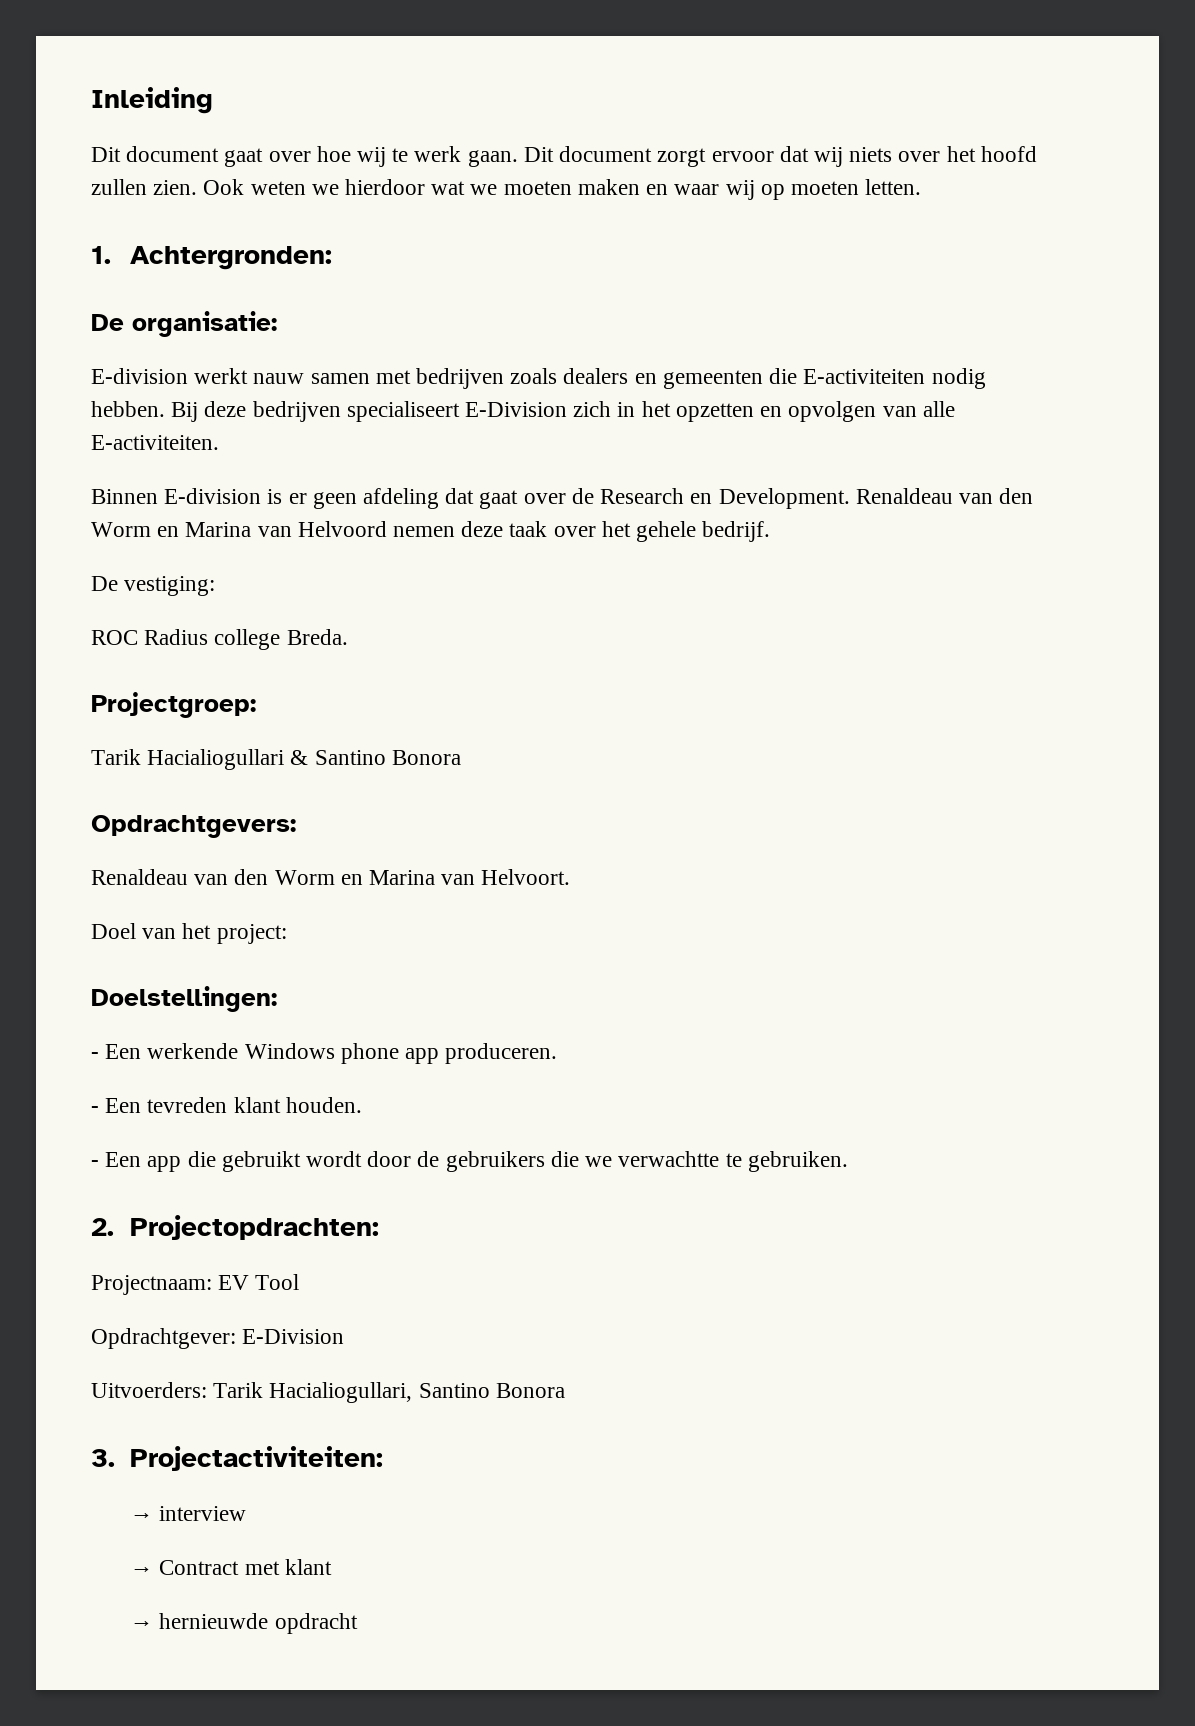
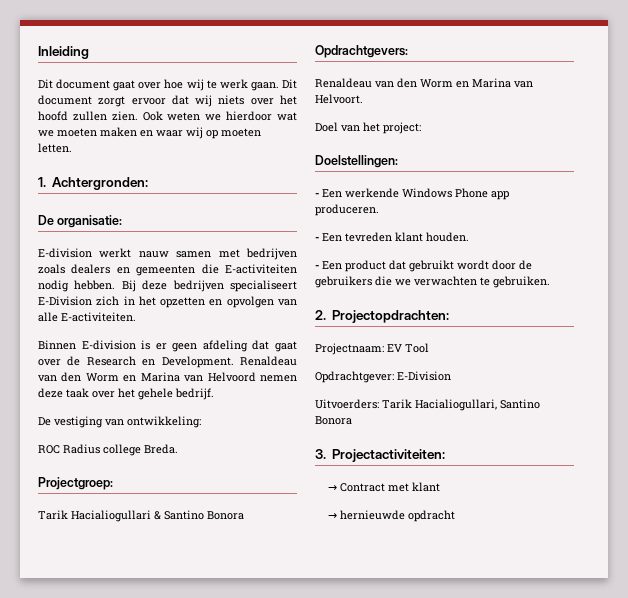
- De vestiging:
+ De vestiging van ontwikkeling:
- - Een werkende Windows phone app produceren.
+ - Een werkende Windows Phone app produceren.
- - Een app die gebruikt wordt door de gebruikers die we verwachtte te gebruiken.
+ - Een product dat gebruikt wordt door de gebruikers die we verwachten te gebruiken.
- → interview

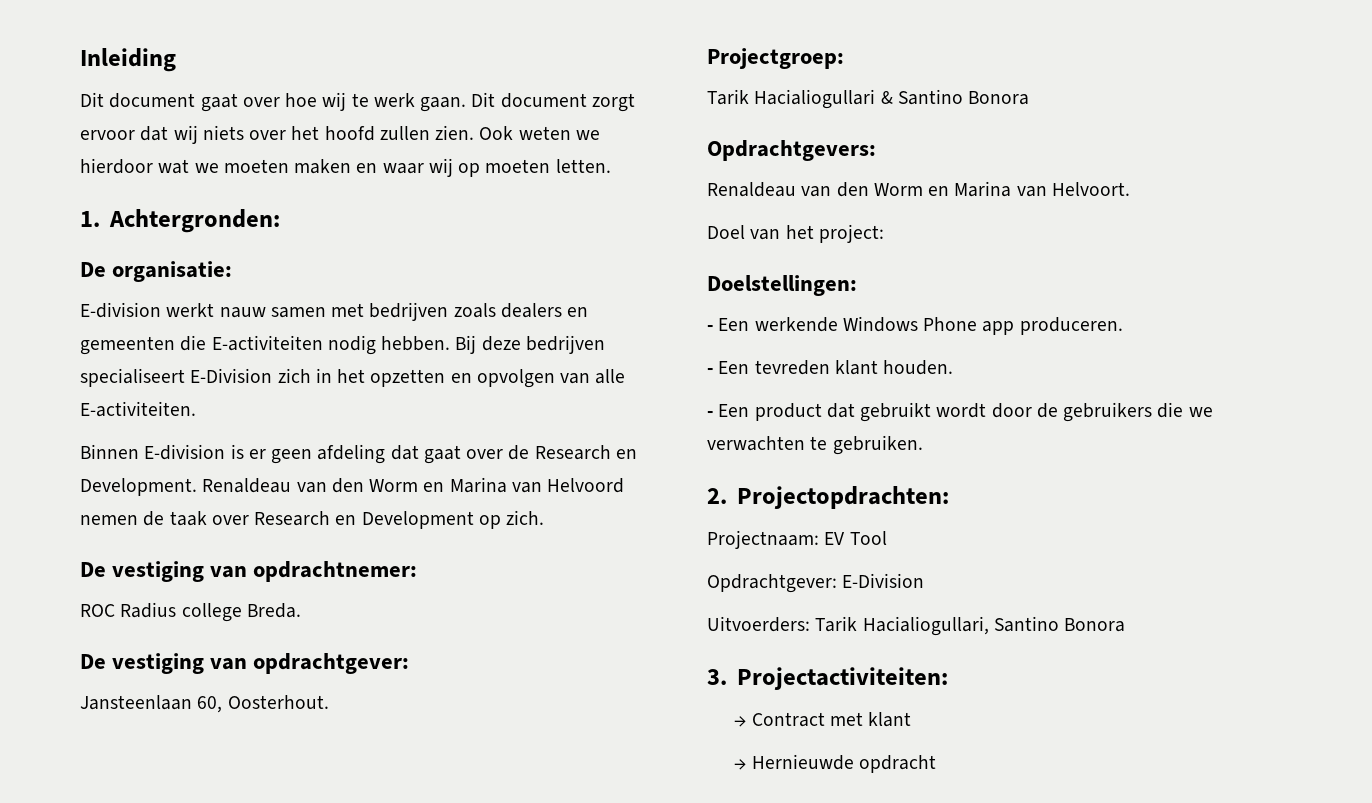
- Renaldeau van den Worm en Marina van Helvoord nemen deze taak over het gehele bedrijf.
- De vestiging van ontwikkeling:
+ Renaldeau van den Worm en Marina van Helvoord nemen de taak over Research en Development op zich.
+ De vestiging van opdrachtnemer:
+ De vestiging van opdrachtgever:
+ Jansteenlaan 60, Oosterhout.
- → hernieuwde opdracht
+ → Hernieuwde opdracht

